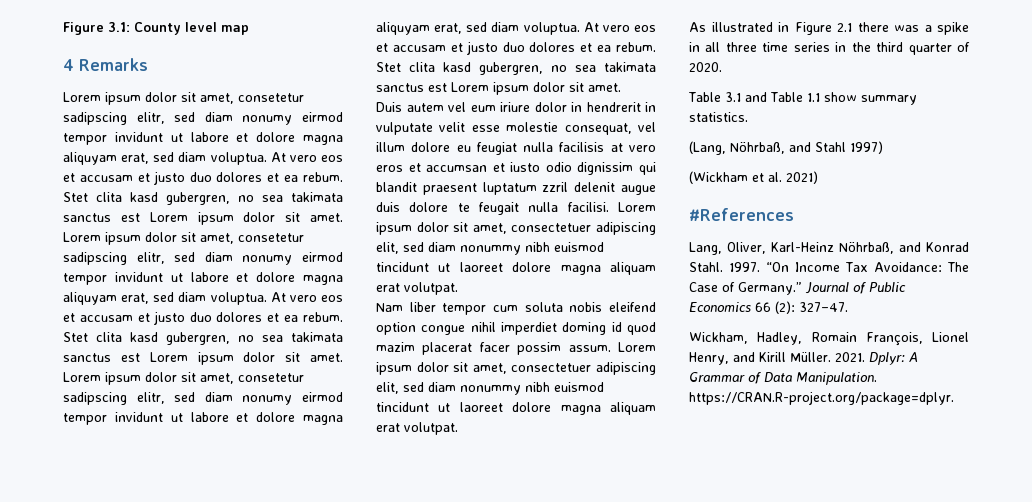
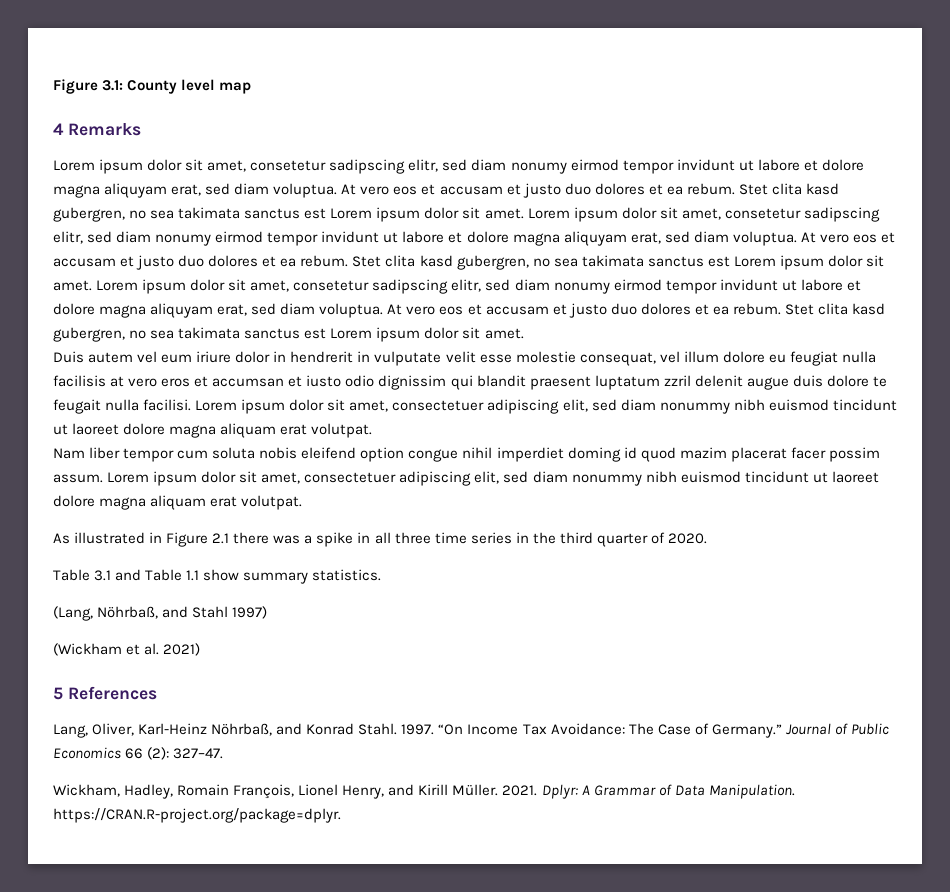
- #References
+ 5 References

